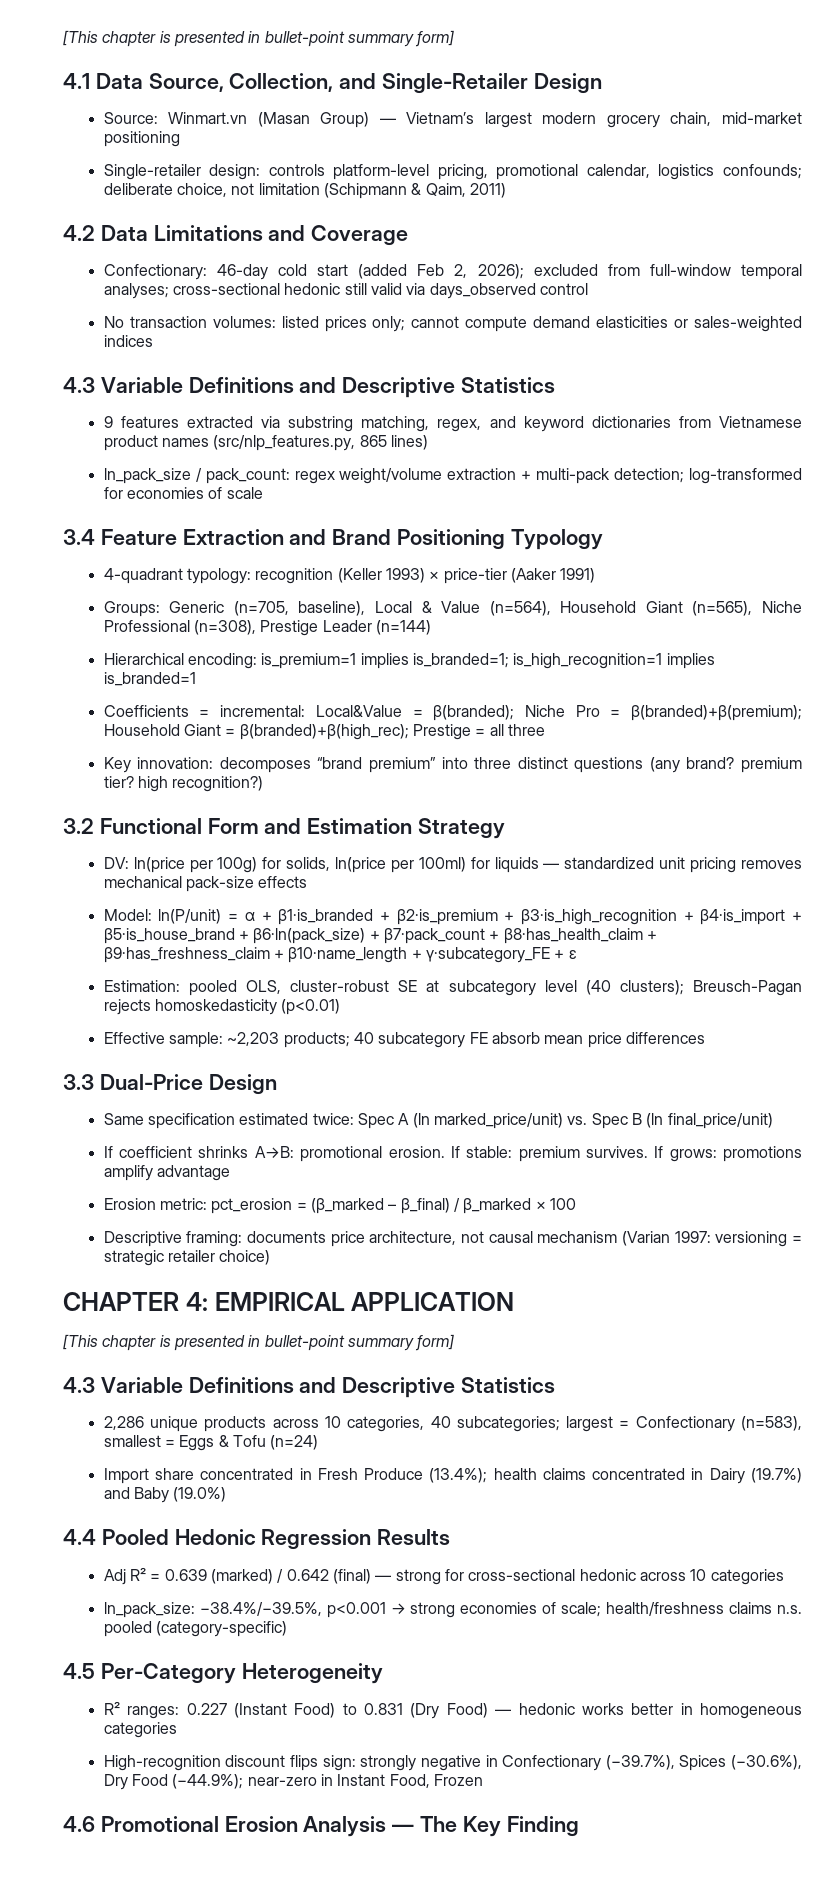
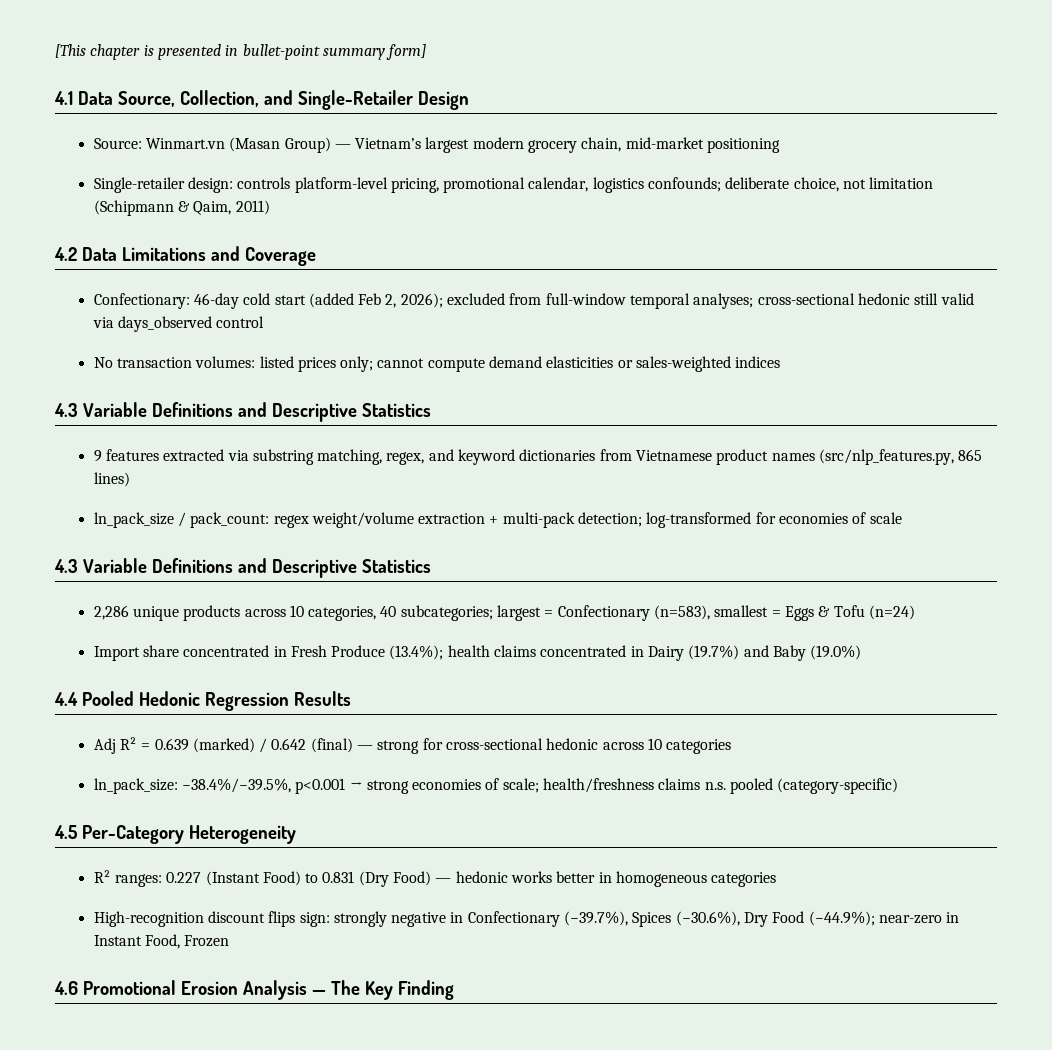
- 3.4 Feature Extraction and Brand Positioning Typology
- 4-quadrant typology: recognition (Keller 1993) × price-tier (Aaker 1991)
- Groups: Generic (n=705, baseline), Local & Value (n=564), Household Giant (n=565), Niche Professional (n=308), Prestige Leader (n=144)
- Hierarchical encoding: is_premium=1 implies is_branded=1; is_high_recognition=1 implies is_branded=1
- Coefficients = incremental: Local&Value = β(branded); Niche Pro = β(branded)+β(premium); Household Giant = β(branded)+β(high_rec); Prestige = all three
- Key innovation: decomposes “brand premium” into three distinct questions (any brand? premium tier? high recognition?)
- 3.2 Functional Form and Estimation Strategy
- DV: ln(price per 100g) for solids, ln(price per 100ml) for liquids — standardized unit pricing removes mechanical pack-size effects
- Model: ln(P/unit) = α + β1·is_branded + β2·is_premium + β3·is_high_recognition + β4·is_import + β5·is_house_brand + β6·ln(pack_size) + β7·pack_count + β8·has_health_claim + β9·has_freshness_claim + β10·name_length + γ·subcategory_FE + ε
- Estimation: pooled OLS, cluster-robust SE at subcategory level (40 clusters); Breusch-Pagan rejects homoskedasticity (p<0.01)
- Effective sample: ~2,203 products; 40 subcategory FE absorb mean price differences
- 3.3 Dual-Price Design
- Same specification estimated twice: Spec A (ln marked_price/unit) vs. Spec B (ln final_price/unit)
- If coefficient shrinks A→B: promotional erosion. If stable: premium survives. If grows: promotions amplify advantage
- Erosion metric: pct_erosion = (β_marked – β_final) / β_marked × 100
- Descriptive framing: documents price architecture, not causal mechanism (Varian 1997: versioning = strategic retailer choice)
- CHAPTER 4: EMPIRICAL APPLICATION
- [This chapter is presented in bullet-point summary form]

